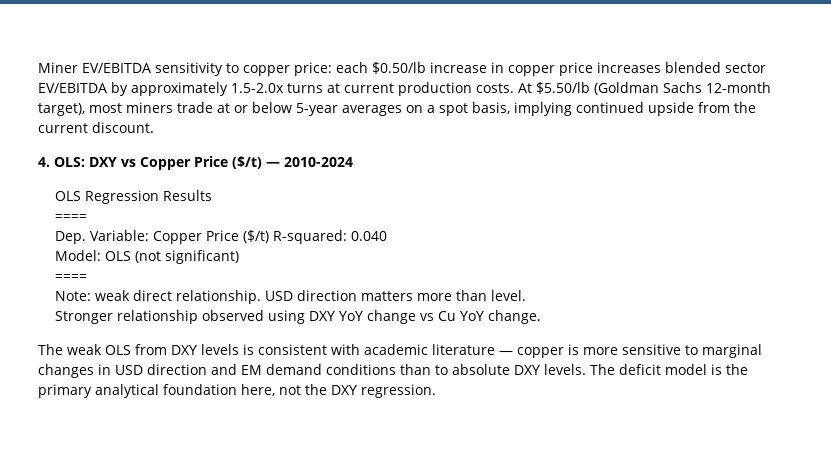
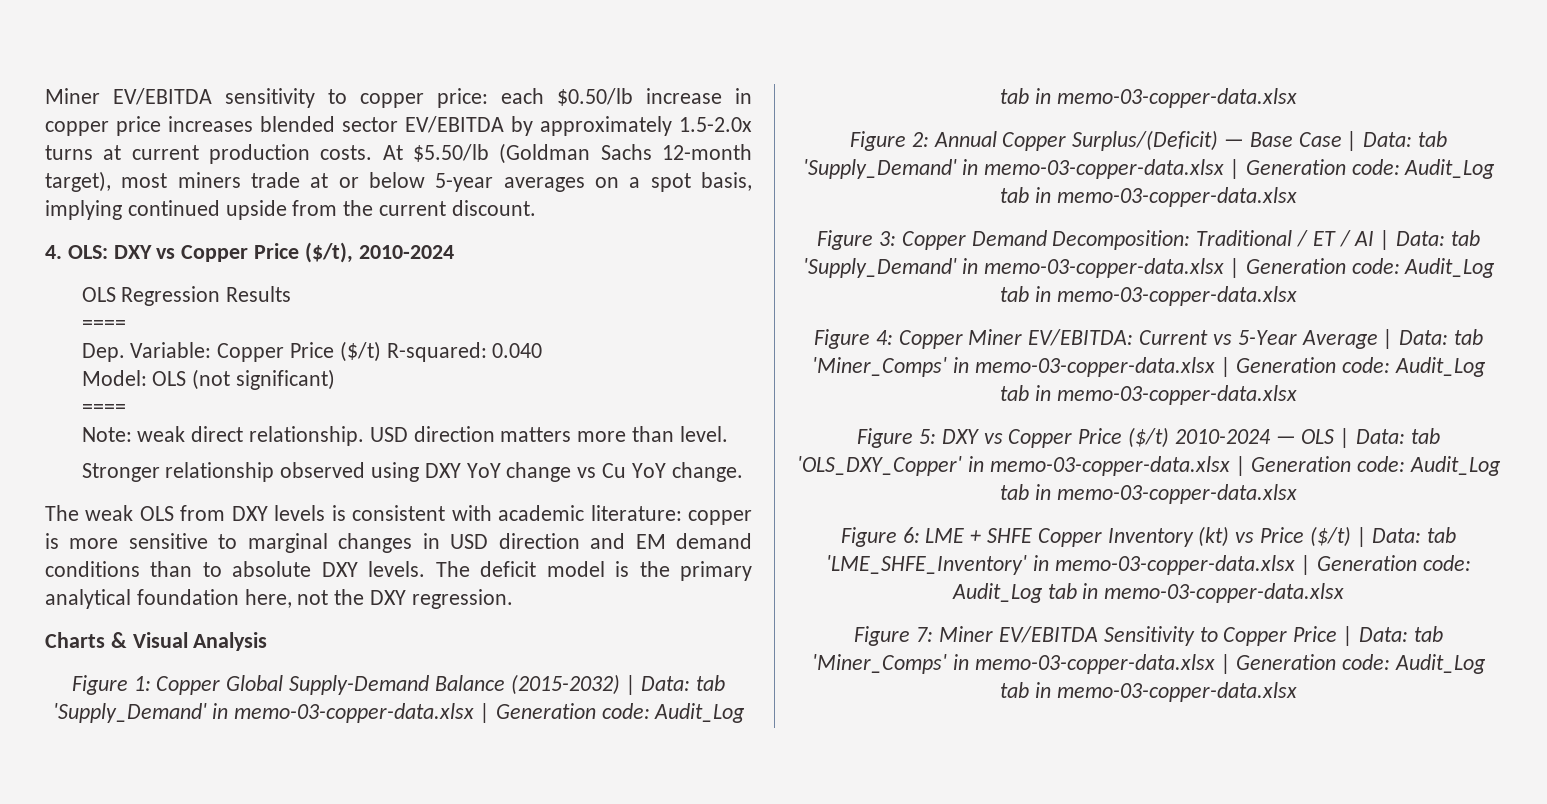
- 4. OLS: DXY vs Copper Price ($/t) — 2010-2024
+ 4. OLS: DXY vs Copper Price ($/t), 2010-2024
- The weak OLS from DXY levels is consistent with academic literature — copper is more sensitive to marginal changes in USD direction and EM demand conditions than to absolute DXY levels.
+ The weak OLS from DXY levels is consistent with academic literature: copper is more sensitive to marginal changes in USD direction and EM demand conditions than to absolute DXY levels.
+ Charts & Visual Analysis
+ Figure 1: Copper Global Supply-Demand Balance (2015-2032) | Data: tab 'Supply_Demand' in memo-03-copper-data.xlsx | Generation code: Audit_Log tab in memo-03-copper-data.xlsx
+ Figure 2: Annual Copper Surplus/(Deficit) — Base Case | Data: tab 'Supply_Demand' in memo-03-copper-data.xlsx | Generation code: Audit_Log tab in memo-03-copper-data.xlsx
+ Figure 3: Copper Demand Decomposition: Traditional / ET / AI | Data: tab 'Supply_Demand' in memo-03-copper-data.xlsx | Generation code: Audit_Log tab in memo-03-copper-data.xlsx
+ Figure 4: Copper Miner EV/EBITDA: Current vs 5-Year Average | Data: tab 'Miner_Comps' in memo-03-copper-data.xlsx | Generation code: Audit_Log tab in memo-03-copper-data.xlsx
+ Figure 5: DXY vs Copper Price ($/t) 2010-2024 — OLS | Data: tab 'OLS_DXY_Copper' in memo-03-copper-data.xlsx | Generation code: Audit_Log tab in memo-03-copper-data.xlsx
+ Figure 6: LME + SHFE Copper Inventory (kt) vs Price ($/t) | Data: tab 'LME_SHFE_Inventory' in memo-03-copper-data.xlsx | Generation code: Audit_Log tab in memo-03-copper-data.xlsx
+ Figure 7: Miner EV/EBITDA Sensitivity to Copper Price | Data: tab 'Miner_Comps' in memo-03-copper-data.xlsx | Generation code: Audit_Log tab in memo-03-copper-data.xlsx

